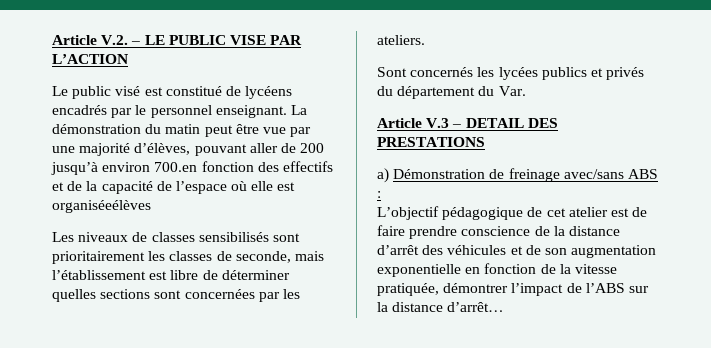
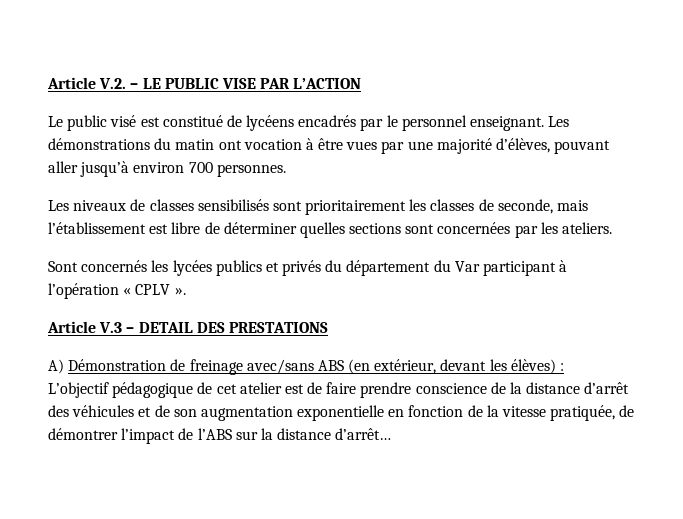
- La démonstration du matin peut être vue par une majorité d’élèves, pouvant aller de 200 jusqu’à environ 700.en fonction des effectifs et de la capacité de l’espace où elle est organiséeélèves
+ Les démonstrations du matin ont vocation à être vues par une majorité d’élèves, pouvant aller jusqu’à environ 700 personnes.
- Sont concernés les lycées publics et privés du département du Var.
+ Sont concernés les lycées publics et privés du département du Var participant à l’opération « CPLV ».
- a) Démonstration de freinage avec/sans ABS :
+ A) Démonstration de freinage avec/sans ABS (en extérieur, devant les élèves) :
- L’objectif pédagogique de cet atelier est de faire prendre conscience de la distance d’arrêt des véhicules et de son augmentation exponentielle en fonction de la vitesse pratiquée, démontrer l’impact de l’ABS sur la distance d’arrêt…
+ L’objectif pédagogique de cet atelier est de faire prendre conscience de la distance d’arrêt des véhicules et de son augmentation exponentielle en fonction de la vitesse pratiquée, de démontrer l’impact de l’ABS sur la distance d’arrêt…

